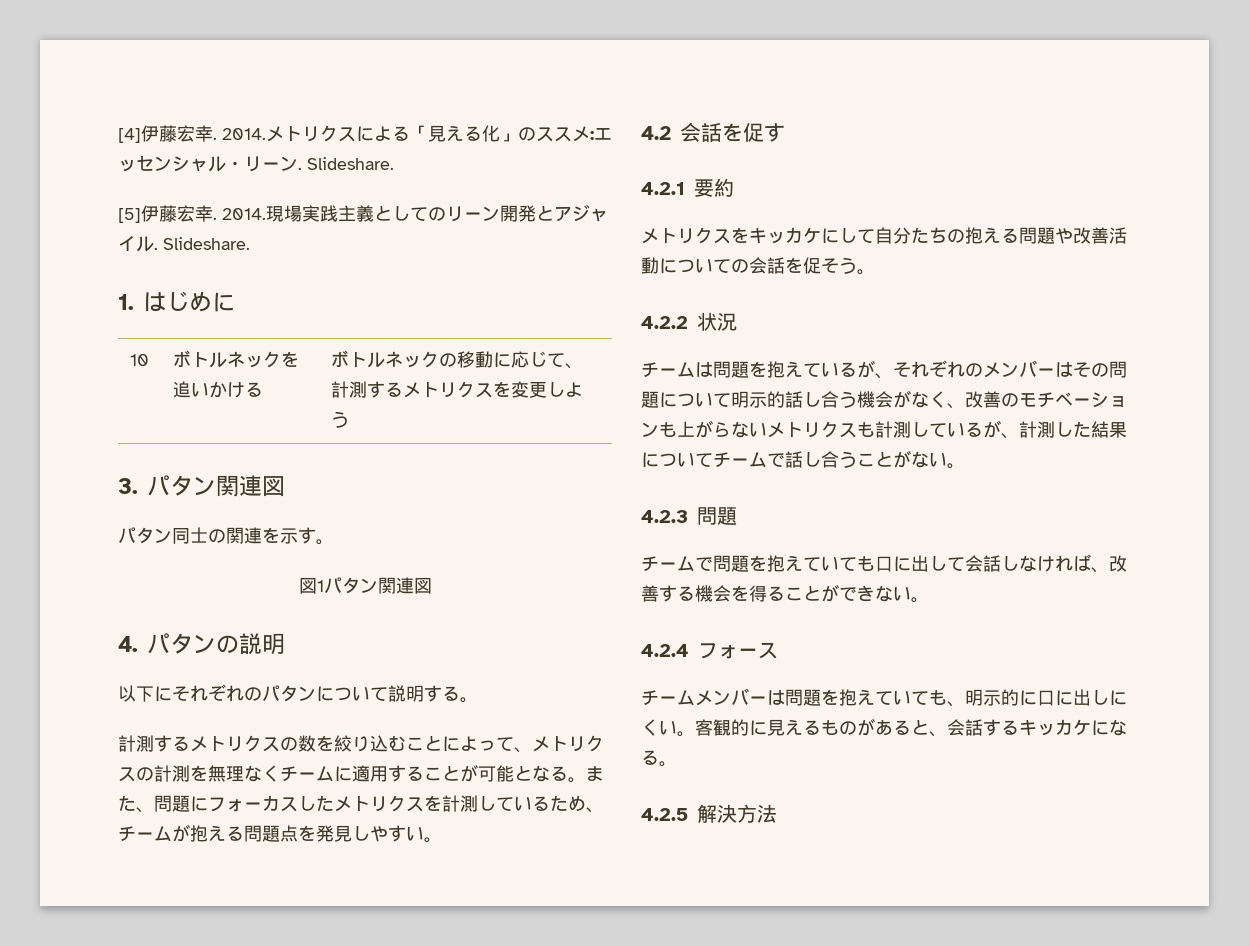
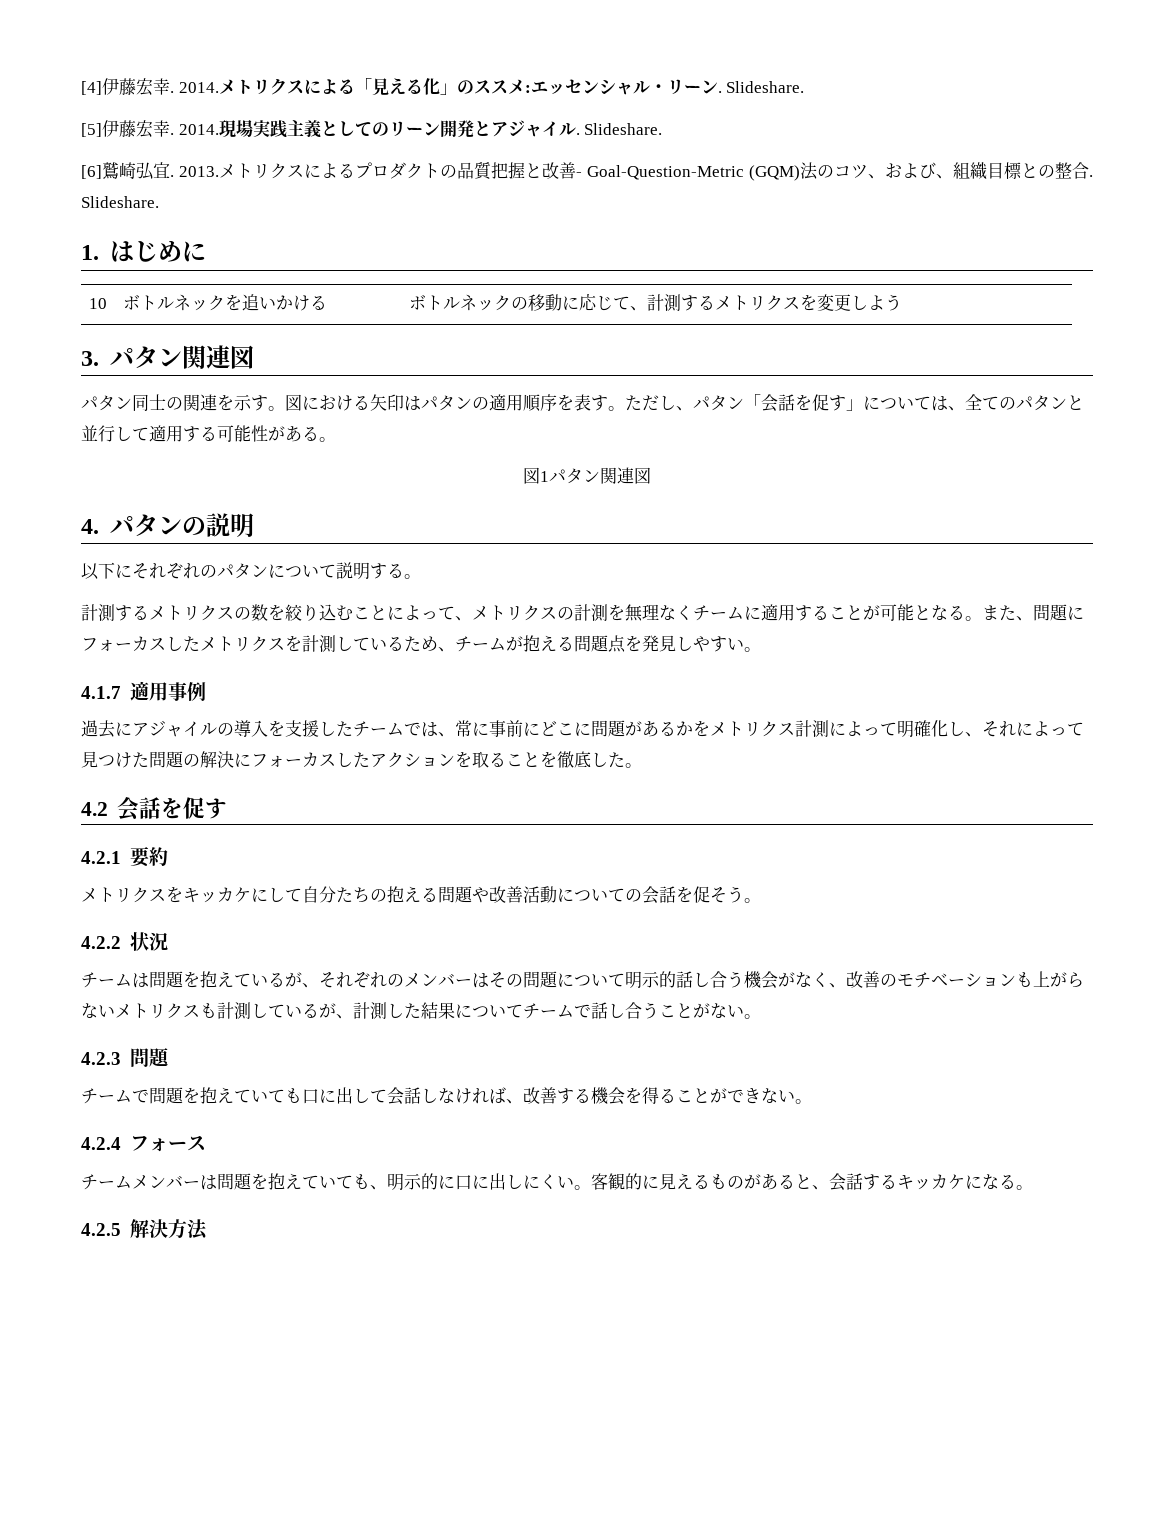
+ [6]鷲崎弘宜. 2013.メトリクスによるプロダクトの品質把握と改善- Goal-Question-Metric (GQM)法のコツ、および、組織目標との整合. Slideshare.
+ 図における矢印はパタンの適用順序を表す。ただし、パタン「会話を促す」については、全てのパタンと並行して適用する可能性がある。
+ 4.1.7適用事例
+ 過去にアジャイルの導入を支援したチームでは、常に事前にどこに問題があるかをメトリクス計測によって明確化し、それによって見つけた問題の解決にフォーカスしたアクションを取ることを徹底した。

